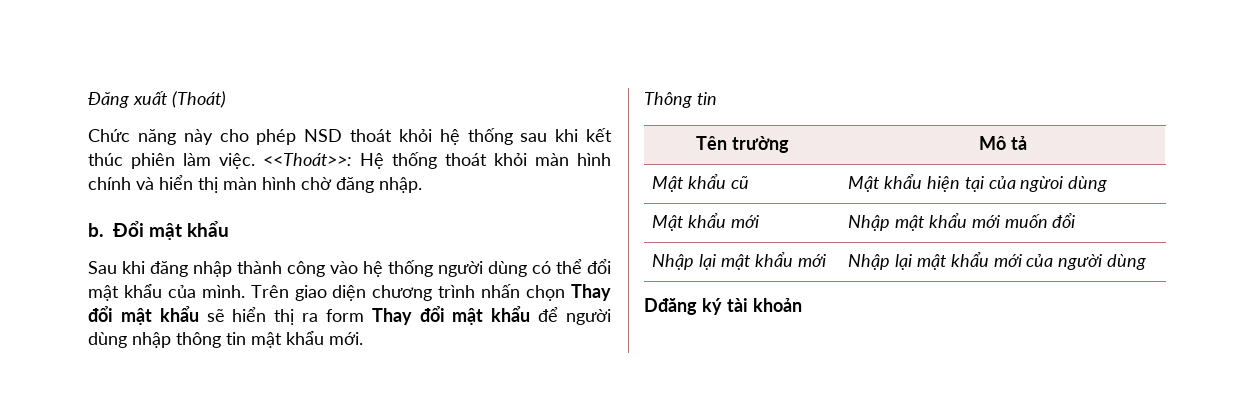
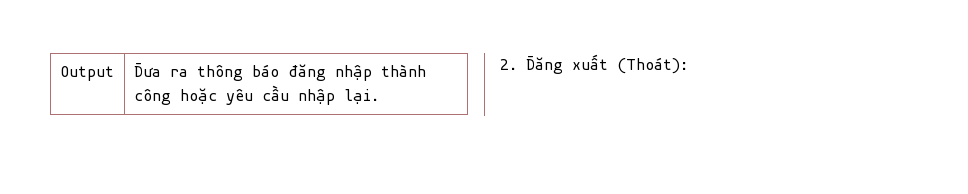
- Đăng xuất (Thoát)
- Chức năng này cho phép NSD thoát khỏi hệ thống sau khi kết thúc phiên làm việc. <<Thoát>>: Hệ thống thoát khỏi màn hình chính và hiển thị màn hình chờ đăng nhập.
- b. Đổi mật khẩu
- Sau khi đăng nhập thành công vào hệ thống người dùng có thể đổi mật khẩu của mình. Trên giao diện chương trình nhấn chọn Thay đổi mật khẩu sẽ hiển thị ra form Thay đổi mật khẩu để người dùng nhập thông tin mật khẩu mới.
- Thông tin
- Tên trường | Mô tả
- Mật khẩu cũ | Mật khẩu hiện tại của ngừoi dùng
- Mật khẩu mới | Nhập mật khẩu mới muốn đổi
- Nhập lại mật khẩu mới | Nhập lại mật khẩu mới của người dùng
- Dđăng ký tài khoản
+ Output | Đưa ra thông báo đăng nhập thành công hoặc yêu cầu nhập lại.
+ 2. Đăng xuất (Thoát):

